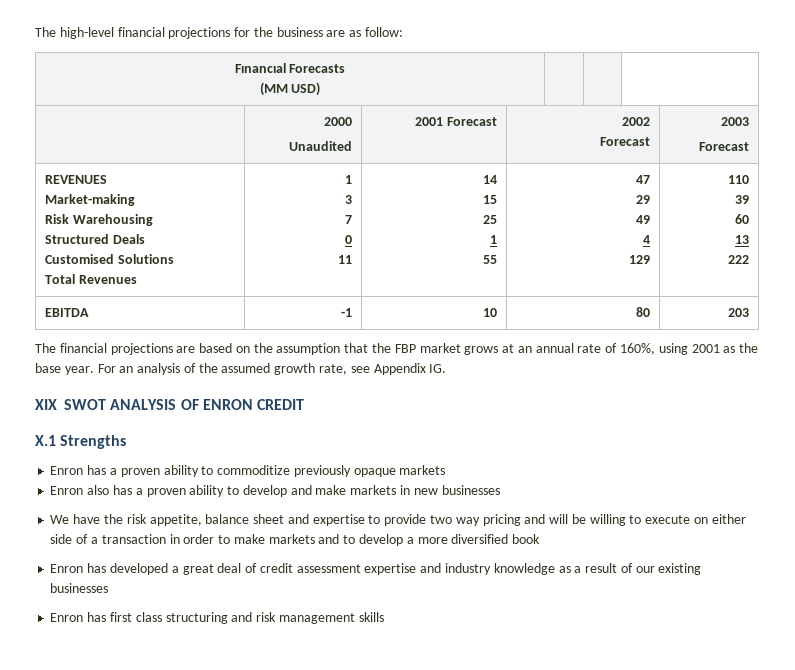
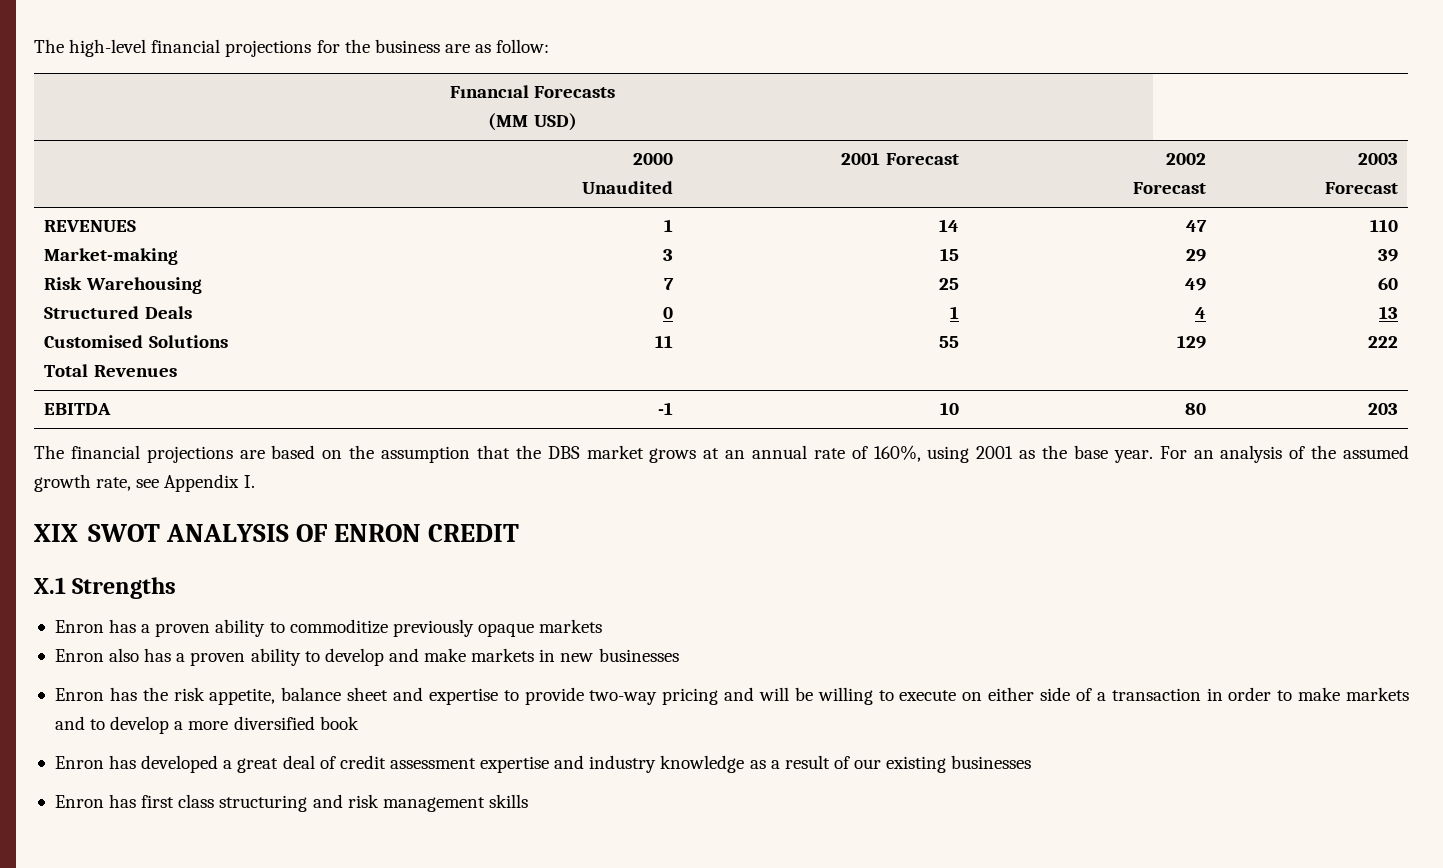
- The financial projections are based on the assumption that the FBP market grows at an annual rate of 160%, using 2001 as the base year.
+ The financial projections are based on the assumption that the DBS market grows at an annual rate of 160%, using 2001 as the base year.
- For an analysis of the assumed growth rate, see Appendix IG.
+ For an analysis of the assumed growth rate, see Appendix I.
- We have the risk appetite, balance sheet and expertise to provide two way pricing and will be willing to execute on either side of a transaction in order to make markets and to develop a more diversified book
+ Enron has the risk appetite, balance sheet and expertise to provide two-way pricing and will be willing to execute on either side of a transaction in order to make markets and to develop a more diversified book

